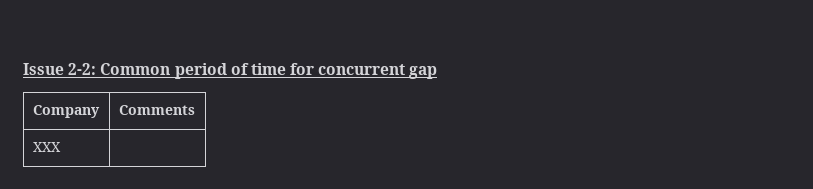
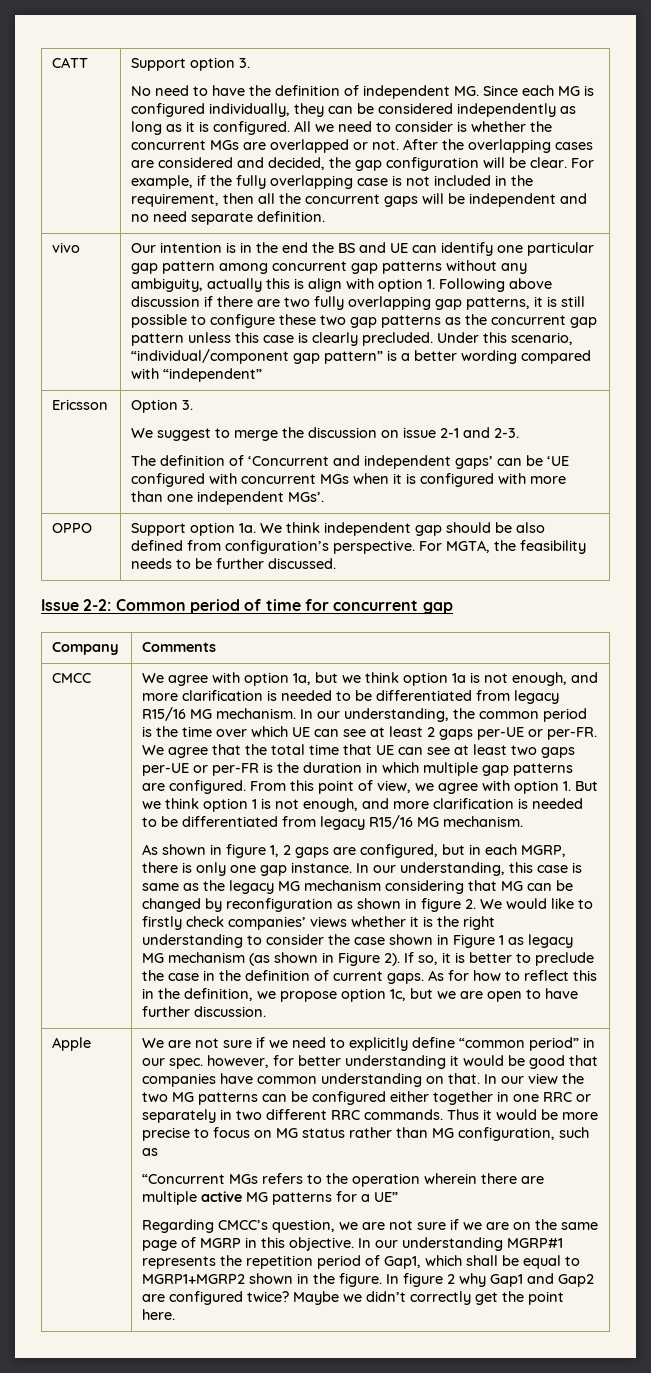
+ CATT | Support option 3.
+ No need to have the definition of independent MG. Since each MG is configured individually, they can be considered independently as long as it is configured. All we need to consider is whether the concurrent MGs are overlapped or not. After the overlapping cases are considered and decided, the gap configuration will be clear. For example, if the fully overlapping case is not included in the requirement, then all the concurrent gaps will be independent and no need separate definition.
+ vivo | Our intention is in the end the BS and UE can identify one particular gap pattern among concurrent gap patterns without any ambiguity, actually this is align with option 1. Following above discussion if there are two fully overlapping gap patterns, it is still possible to configure these two gap patterns as the concurrent gap pattern unless this case is clearly precluded. Under this scenario, “individual/component gap pattern” is a better wording compared with “independent”
+ Ericsson | Option 3.
+ We suggest to merge the discussion on issue 2-1 and 2-3.
+ The definition of ‘Concurrent and independent gaps’ can be ‘UE configured with concurrent MGs when it is configured with more than one independent MGs’.
+ OPPO | Support option 1a. We think independent gap should be also defined from configuration’s perspective. For MGTA, the feasibility needs to be further discussed.
- XXX
+ CMCC | We agree with option 1a, but we think option 1a is not enough, and more clarification is needed to be differentiated from legacy R15/16 MG mechanism. In our understanding, the common period is the time over which UE can see at least 2 gaps per-UE or per-FR. We agree that the total time that UE can see at least two gaps per-UE or per-FR is the duration in which multiple gap patterns are configured. From this point of view, we agree with option 1. But we think option 1 is not enough, and more clarification is needed to be differentiated from legacy R15/16 MG mechanism.
+ As shown in figure 1, 2 gaps are configured, but in each MGRP, there is only one gap instance. In our understanding, this case is same as the legacy MG mechanism considering that MG can be changed by reconfiguration as shown in figure 2. We would like to firstly check companies’ views whether it is the right understanding to consider the case shown in Figure 1 as legacy MG mechanism (as shown in Figure 2). If so, it is better to preclude the case in the definition of current gaps. As for how to reflect this in the definition, we propose option 1c, but we are open to have further discussion.
+ Apple | We are not sure if we need to explicitly define “common period” in our spec. however, for better understanding it would be good that companies have common understanding on that. In our view the two MG patterns can be configured either together in one RRC or separately in two different RRC commands. Thus it would be more precise to focus on MG status rather than MG configuration, such as
+ “Concurrent MGs refers to the operation wherein there are multiple active MG patterns for a UE”
+ Regarding CMCC’s question, we are not sure if we are on the same page of MGRP in this objective. In our understanding MGRP#1 represents the repetition period of Gap1, which shall be equal to MGRP1+MGRP2 shown in the figure. In figure 2 why Gap1 and Gap2 are configured twice? Maybe we didn’t correctly get the point here.

